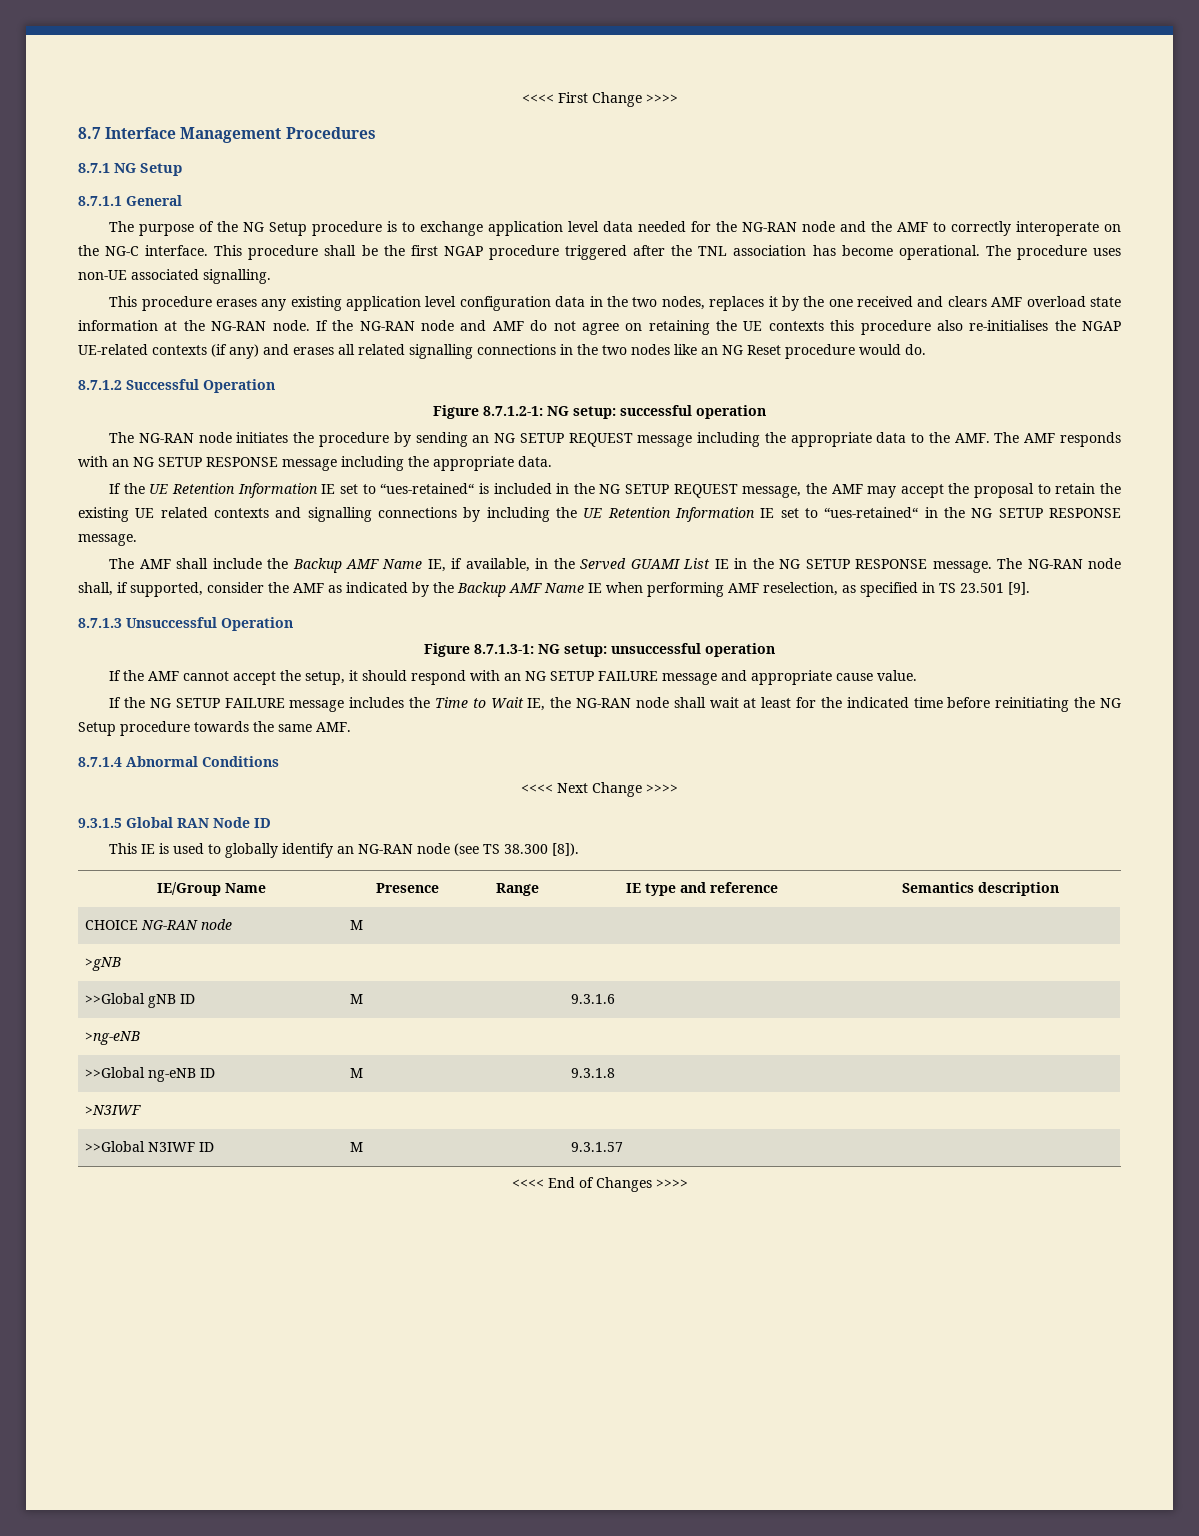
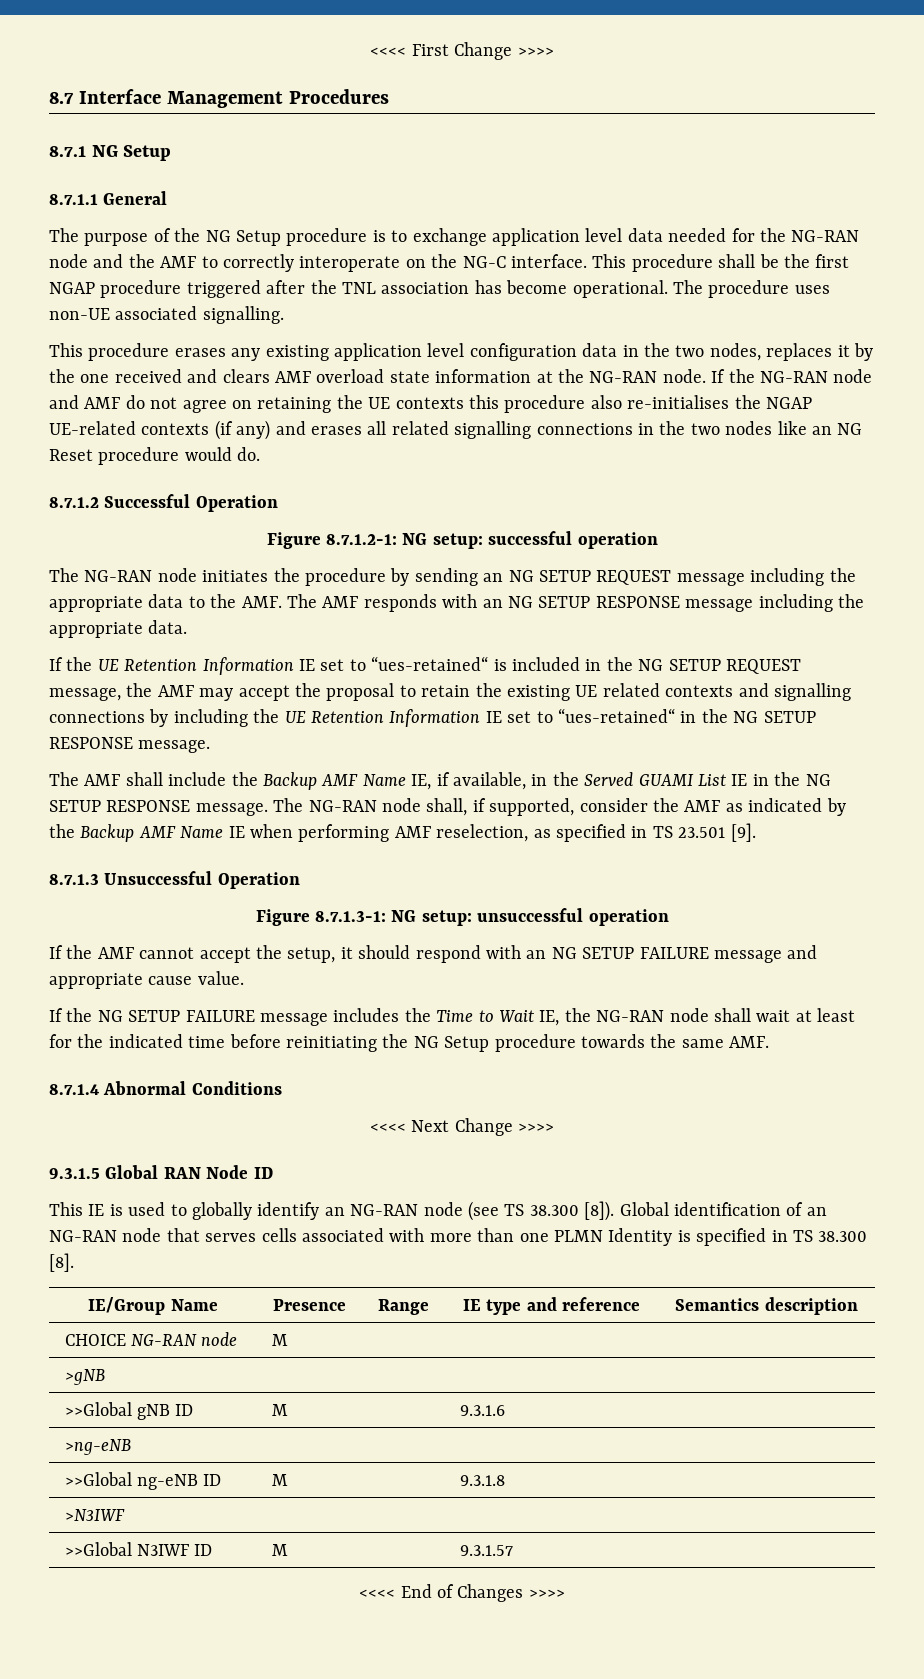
+ Global identification of an NG-RAN node that serves cells associated with more than one PLMN Identity is specified in TS 38.300 [8].

